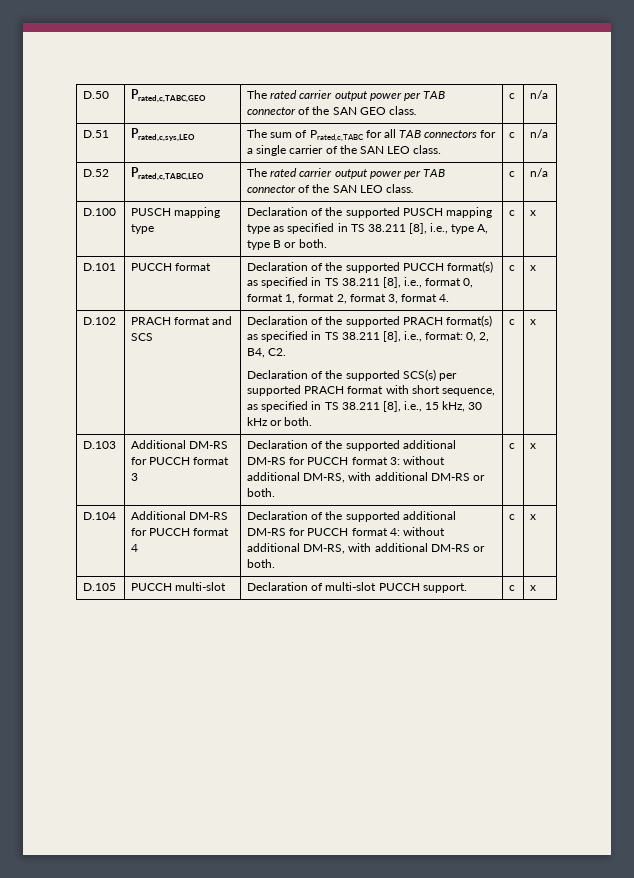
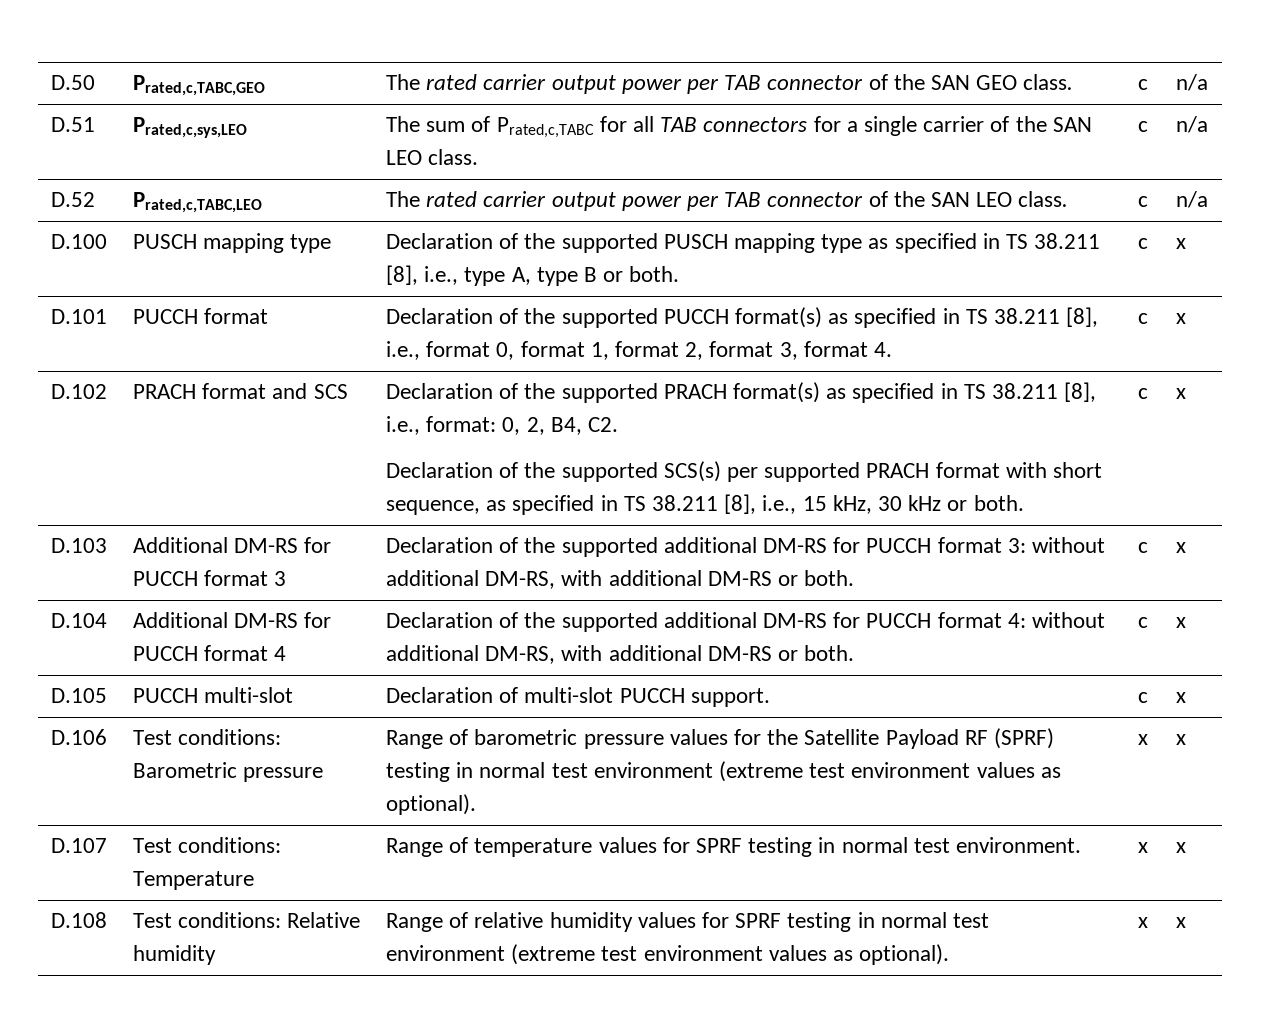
+ D.106 | Test conditions: Barometric pressure | Range of barometric pressure values for the Satellite Payload RF (SPRF) testing in normal test environment (extreme test environment values as optional). | x | x
+ D.107 | Test conditions: Temperature | Range of temperature values for SPRF testing in normal test environment. | x | x
+ D.108 | Test conditions: Relative humidity | Range of relative humidity values for SPRF testing in normal test environment (extreme test environment values as optional). | x | x

